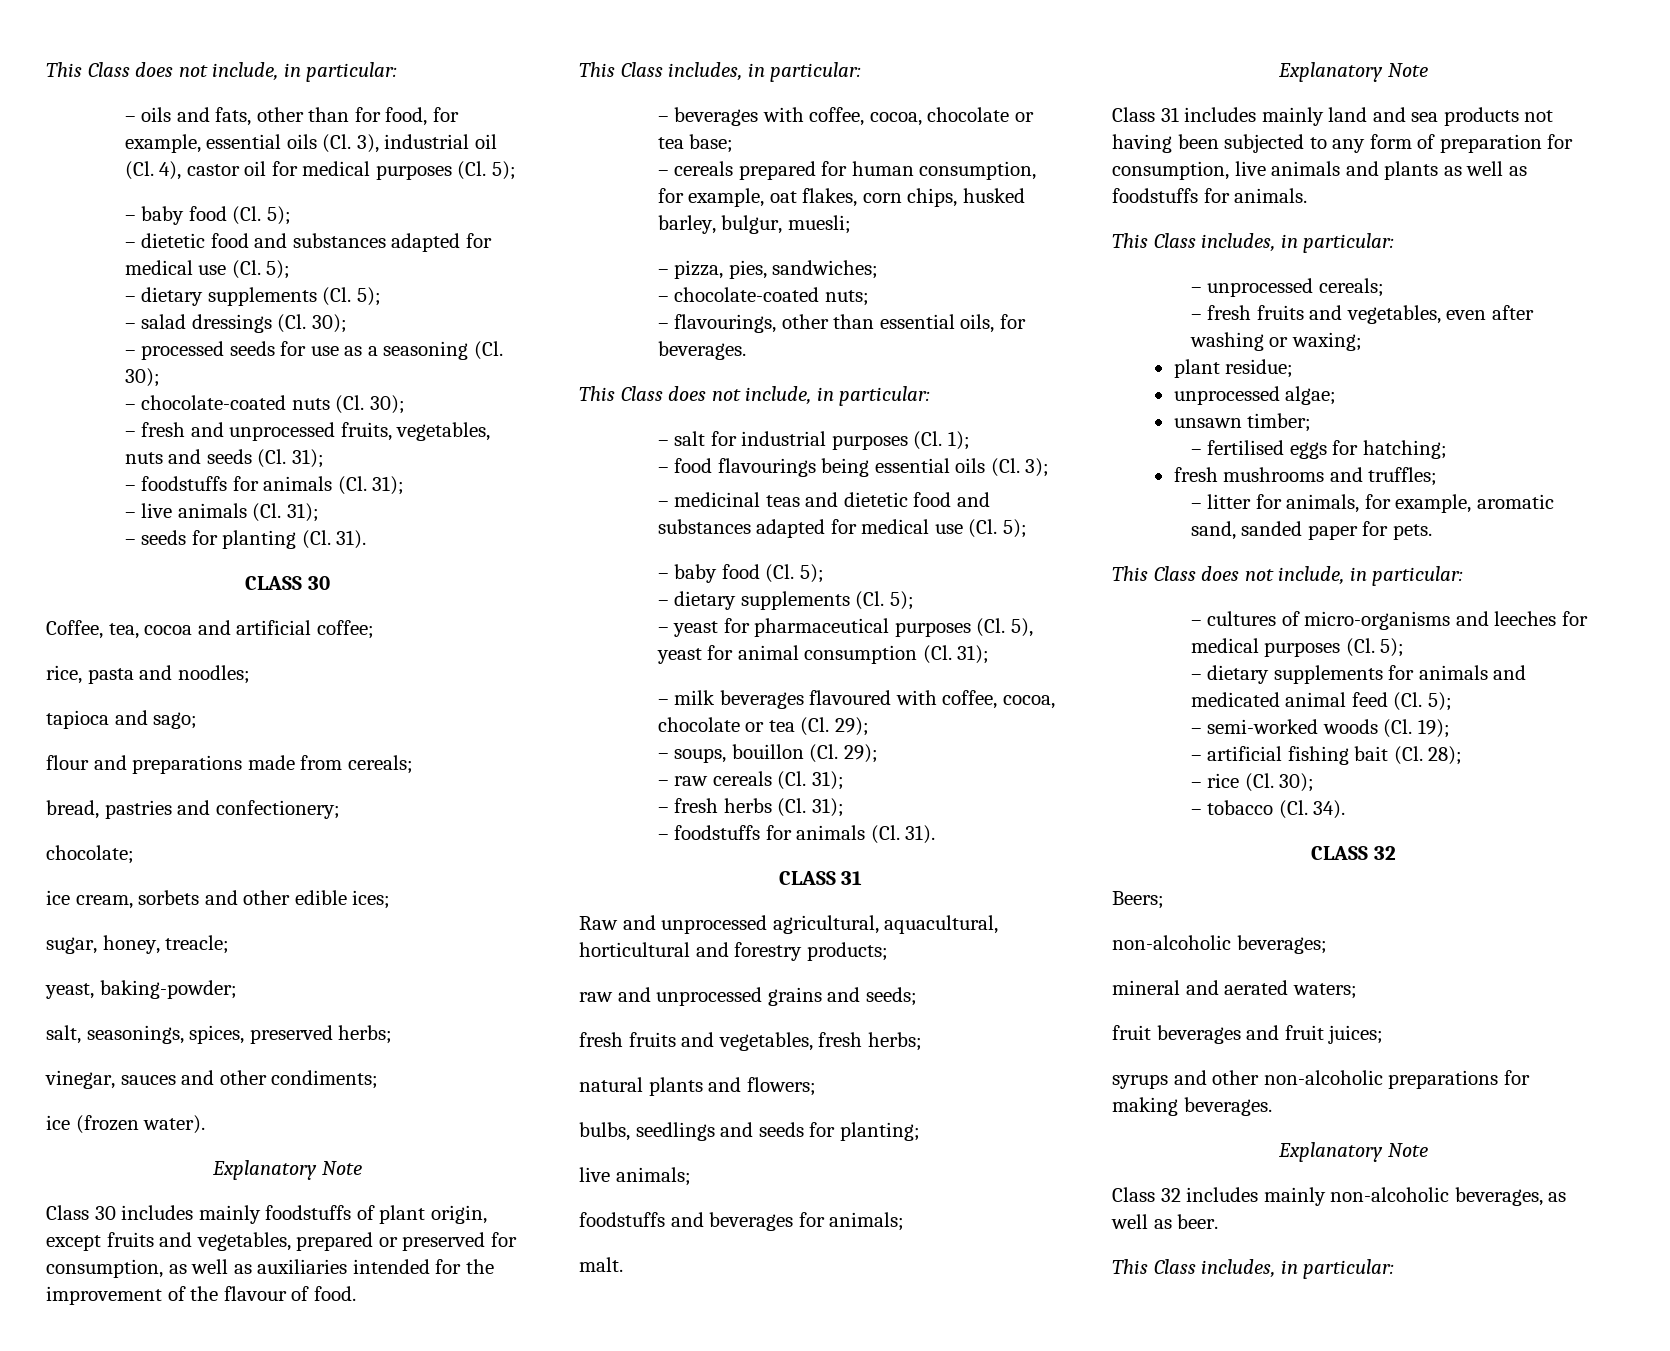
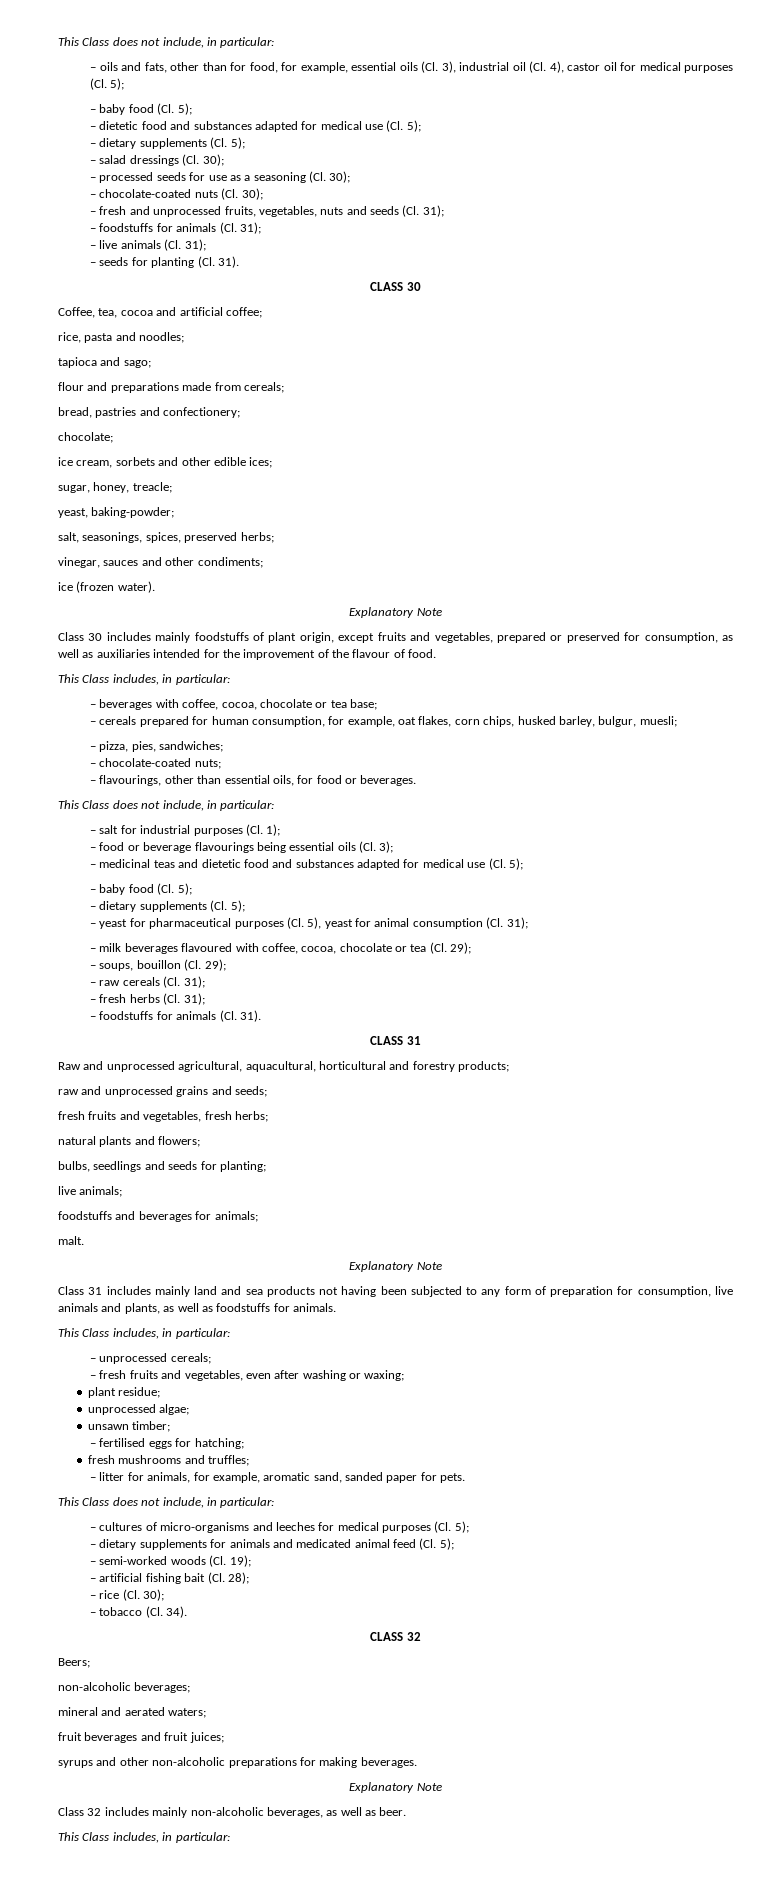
- – flavourings, other than essential oils, for beverages.
+ – flavourings, other than essential oils, for food or beverages.
- – food flavourings being essential oils (Cl. 3);
+ – food or beverage flavourings being essential oils (Cl. 3);
- Class 31 includes mainly land and sea products not having been subjected to any form of preparation for consumption, live animals and plants as well as foodstuffs for animals.
+ Class 31 includes mainly land and sea products not having been subjected to any form of preparation for consumption, live animals and plants, as well as foodstuffs for animals.

